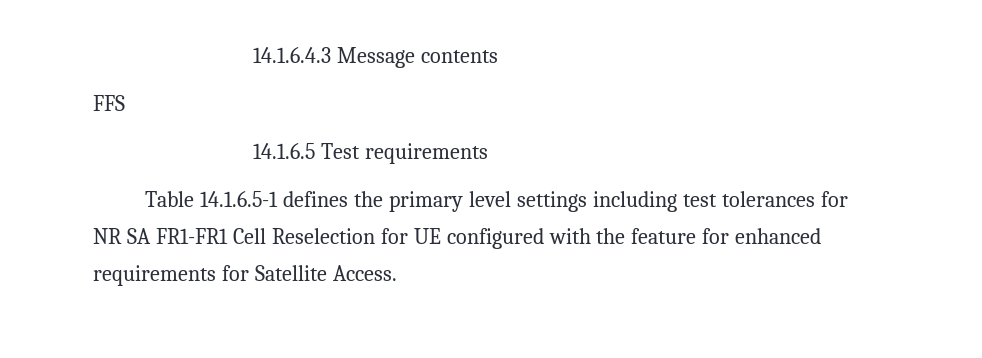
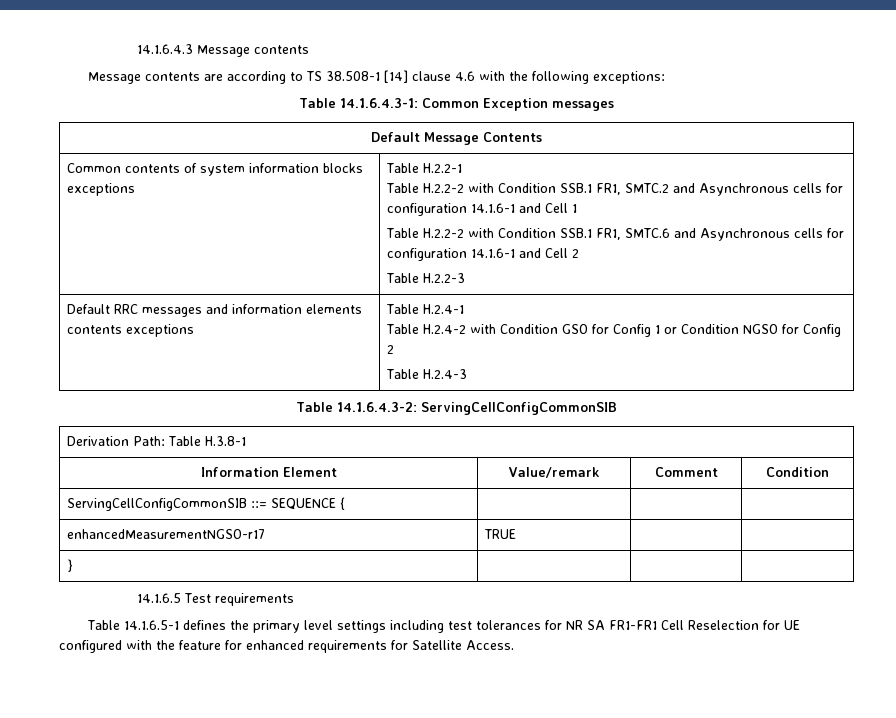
- FFS
+ Message contents are according to TS 38.508-1 [14] clause 4.6 with the following exceptions:
+ Table 14.1.6.4.3-1: Common Exception messages
+ Default Message Contents
+ Common contents of system information blocks exceptions | Table H.2.2-1
+ Table H.2.2-2 with Condition SSB.1 FR1, SMTC.2 and Asynchronous cells for configuration 14.1.6-1 and Cell 1
+ Table H.2.2-2 with Condition SSB.1 FR1, SMTC.6 and Asynchronous cells for configuration 14.1.6-1 and Cell 2
+ Table H.2.2-3
+ Default RRC messages and information elements contents exceptions | Table H.2.4-1
+ Table H.2.4-2 with Condition GSO for Config 1 or Condition NGSO for Config 2
+ Table H.2.4-3
+ Table 14.1.6.4.3-2: ServingCellConfigCommonSIB
+ Derivation Path: Table H.3.8-1
+ Information Element | Value/remark | Comment | Condition
+ ServingCellConfigCommonSIB ::= SEQUENCE { | | |
+ enhancedMeasurementNGSO-r17 | TRUE | |
+ } | | |

